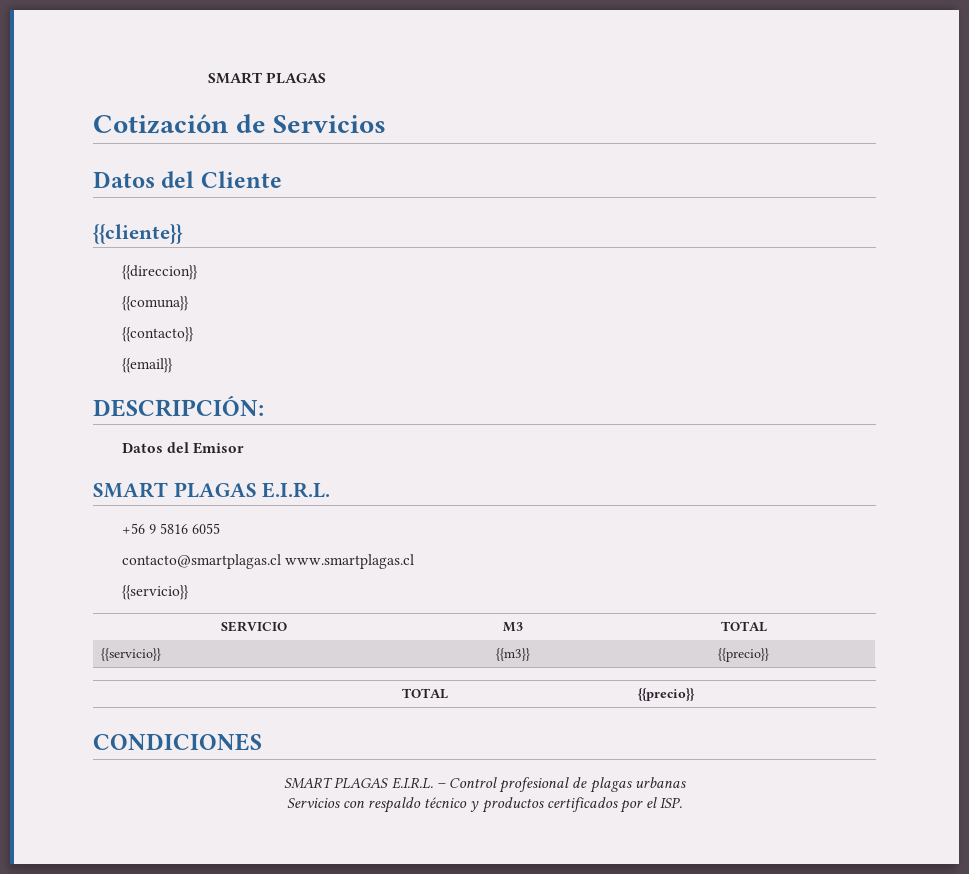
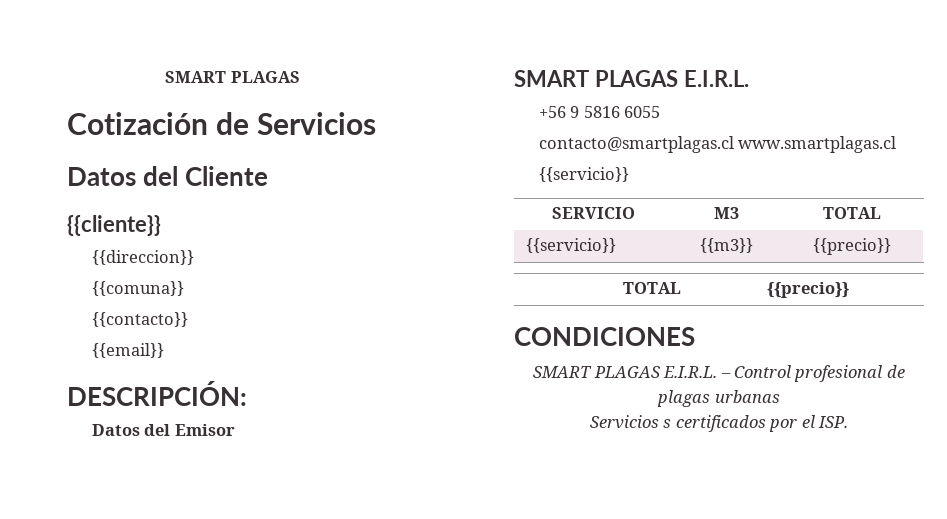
- Servicios con respaldo técnico y productos certificados por el ISP.
+ Servicios s certificados por el ISP.

